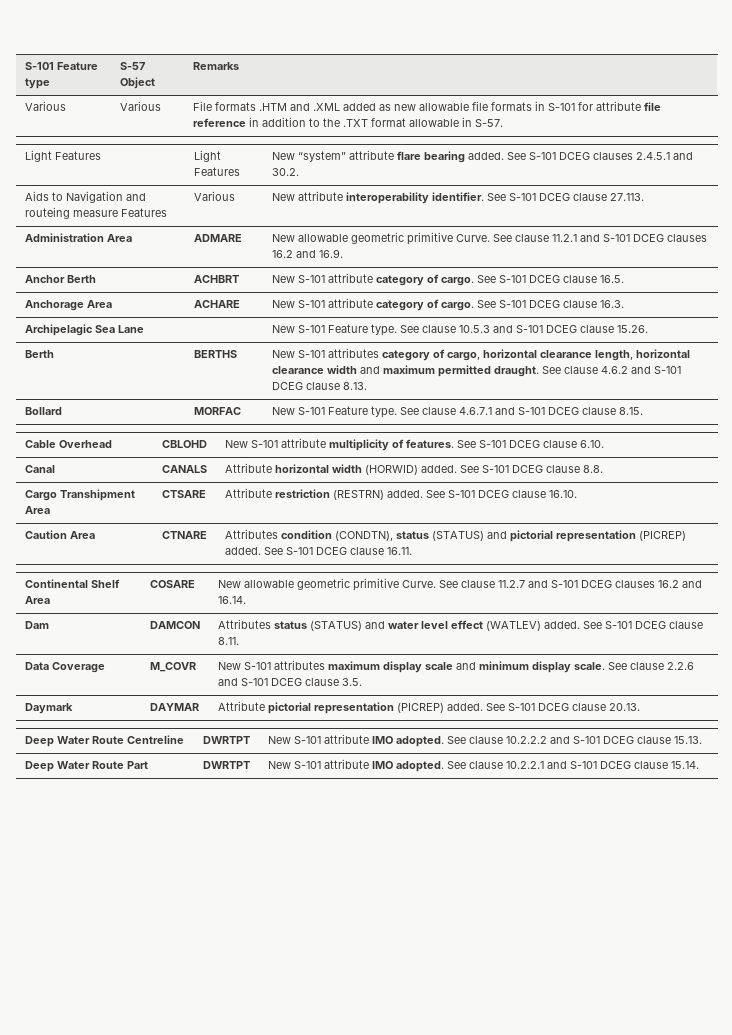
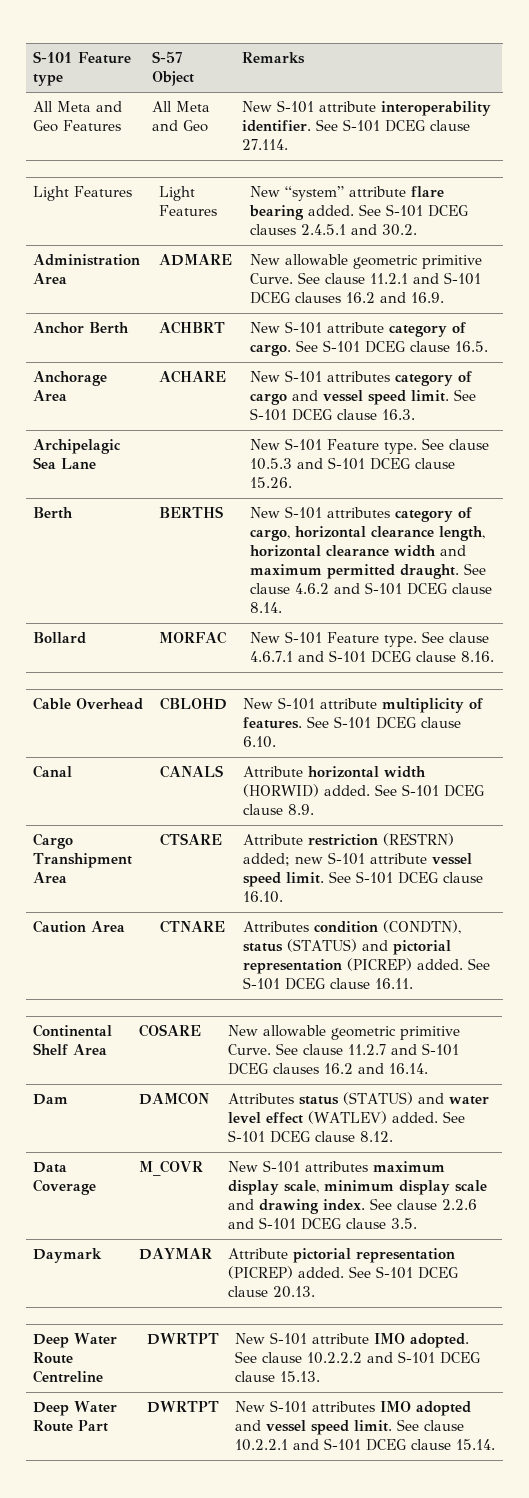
- Various | Various | File formats .HTM and .XML added as new allowable file formats in S-101 for attribute file reference in addition to the .TXT format allowable in S-57.
+ All Meta and Geo Features | All Meta and Geo | New S-101 attribute interoperability identifier. See S-101 DCEG clause 27.114.
- Aids to Navigation and routeing measure Features | Various | New attribute interoperability identifier. See S-101 DCEG clause 27.113.
- Anchorage Area | ACHARE | New S-101 attribute category of cargo. See S-101 DCEG clause 16.3.
+ Anchorage Area | ACHARE | New S-101 attributes category of cargo and vessel speed limit. See S-101 DCEG clause 16.3.
- Berth | BERTHS | New S-101 attributes category of cargo, horizontal clearance length, horizontal clearance width and maximum permitted draught. See clause 4.6.2 and S-101 DCEG clause 8.13.
+ Berth | BERTHS | New S-101 attributes category of cargo, horizontal clearance length, horizontal clearance width and maximum permitted draught. See clause 4.6.2 and S-101 DCEG clause 8.14.
- Bollard | MORFAC | New S-101 Feature type. See clause 4.6.7.1 and S-101 DCEG clause 8.15.
+ Bollard | MORFAC | New S-101 Feature type. See clause 4.6.7.1 and S-101 DCEG clause 8.16.
- Canal | CANALS | Attribute horizontal width (HORWID) added. See S-101 DCEG clause 8.8.
+ Canal | CANALS | Attribute horizontal width (HORWID) added. See S-101 DCEG clause 8.9.
- Cargo Transhipment Area | CTSARE | Attribute restriction (RESTRN) added. See S-101 DCEG clause 16.10.
+ Cargo Transhipment Area | CTSARE | Attribute restriction (RESTRN) added; new S-101 attribute vessel speed limit. See S-101 DCEG clause 16.10.
- Dam | DAMCON | Attributes status (STATUS) and water level effect (WATLEV) added. See S-101 DCEG clause 8.11.
+ Dam | DAMCON | Attributes status (STATUS) and water level effect (WATLEV) added. See S-101 DCEG clause 8.12.
- Data Coverage | M_COVR | New S-101 attributes maximum display scale and minimum display scale. See clause 2.2.6 and S-101 DCEG clause 3.5.
+ Data Coverage | M_COVR | New S-101 attributes maximum display scale, minimum display scale and drawing index. See clause 2.2.6 and S-101 DCEG clause 3.5.
- Deep Water Route Part | DWRTPT | New S-101 attribute IMO adopted. See clause 10.2.2.1 and S-101 DCEG clause 15.14.
+ Deep Water Route Part | DWRTPT | New S-101 attributes IMO adopted and vessel speed limit. See clause 10.2.2.1 and S-101 DCEG clause 15.14.

